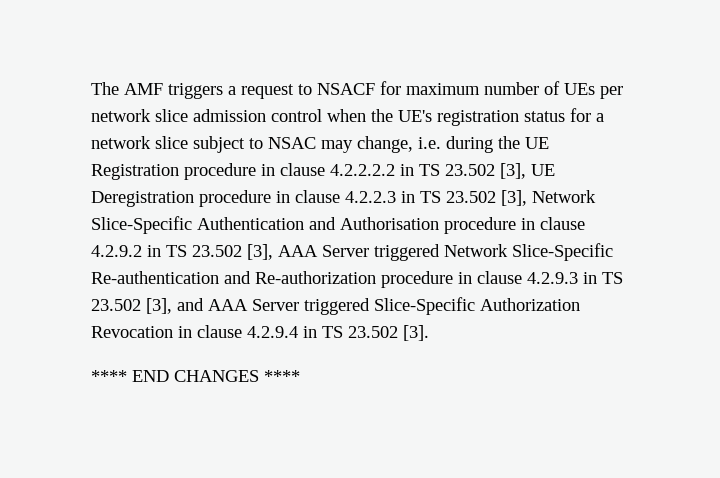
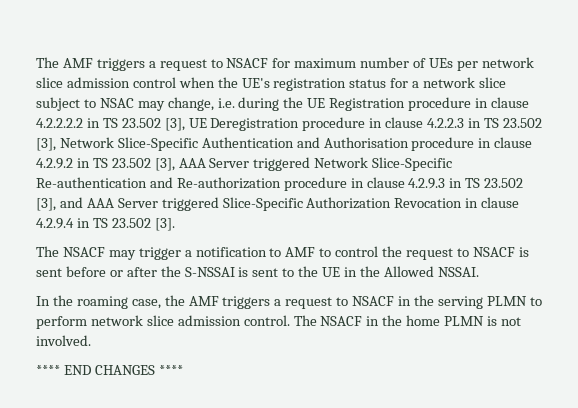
+ The NSACF may trigger a notification to AMF to control the request to NSACF is sent before or after the S-NSSAI is sent to the UE in the Allowed NSSAI.
+ In the roaming case, the AMF triggers a request to NSACF in the serving PLMN to perform network slice admission control. The NSACF in the home PLMN is not involved.

